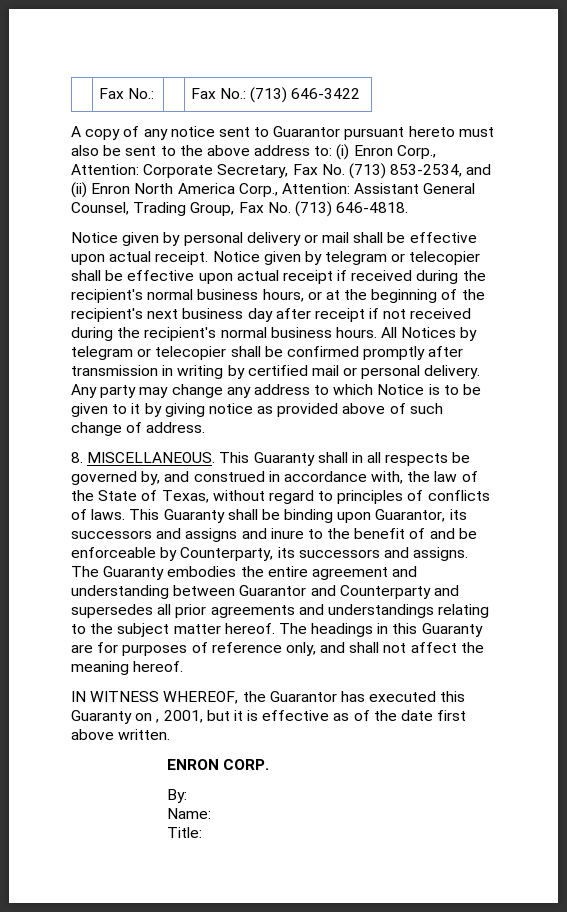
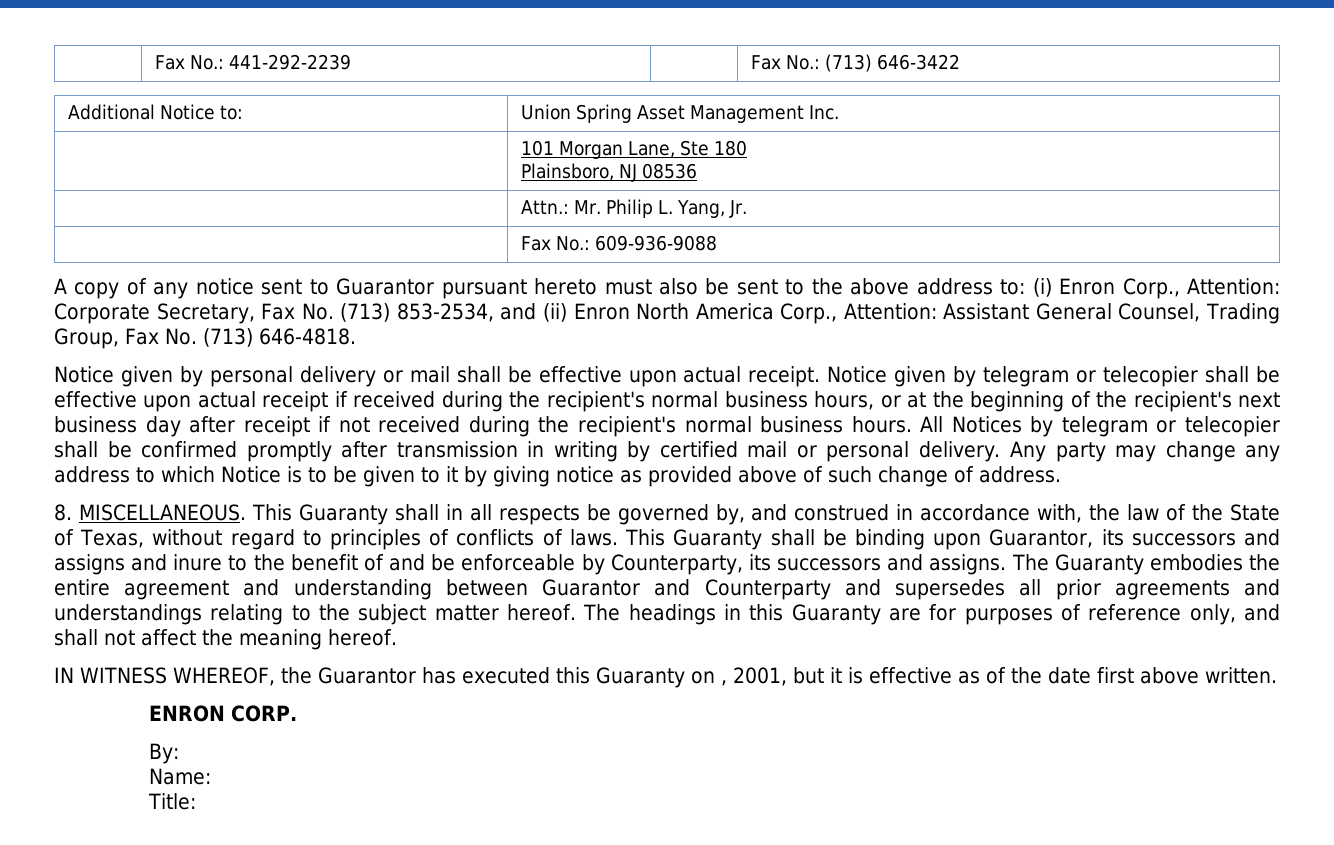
- | Fax No.: | | Fax No.: (713) 646-3422
+ | Fax No.: 441-292-2239 | | Fax No.: (713) 646-3422
+ Additional Notice to: | Union Spring Asset Management Inc.
+ | 101 Morgan Lane, Ste 180
+ Plainsboro, NJ 08536
+ | Attn.: Mr. Philip L. Yang, Jr.
+ | Fax No.: 609-936-9088

